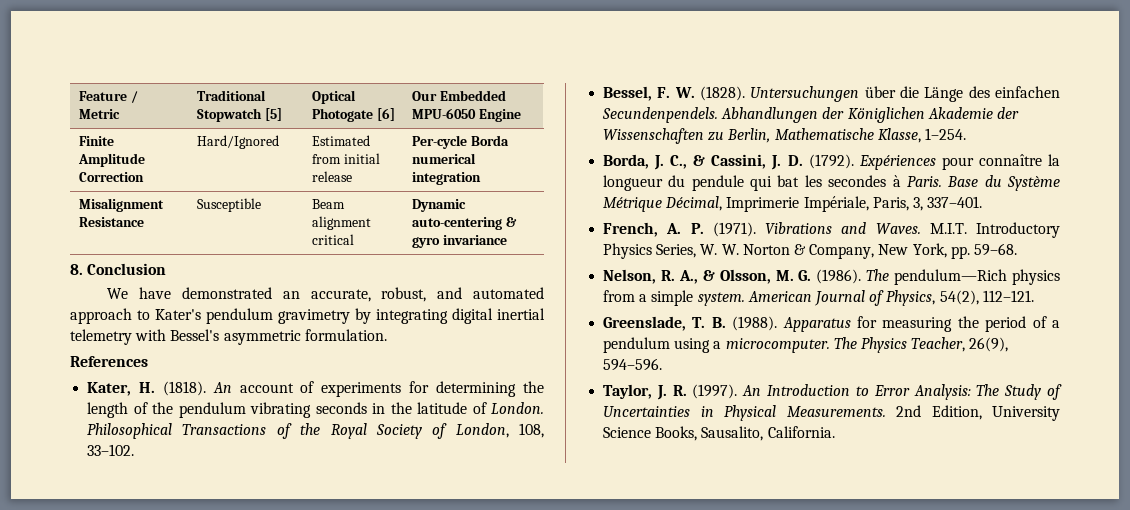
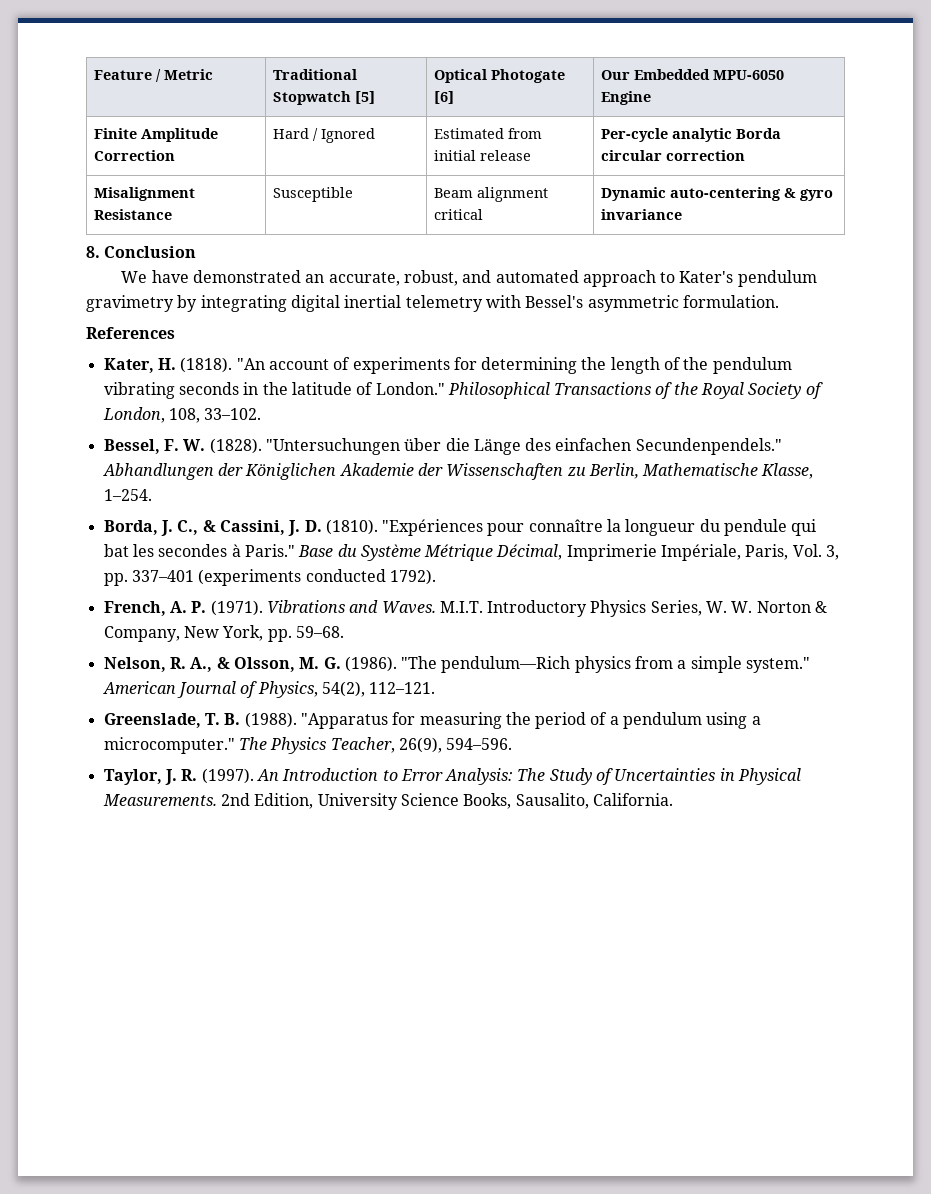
- Finite Amplitude Correction | Hard/Ignored | Estimated from initial release | Per-cycle Borda numerical integration
+ Finite Amplitude Correction | Hard / Ignored | Estimated from initial release | Per-cycle analytic Borda circular correction
- An account of experiments for determining the length of the pendulum vibrating seconds in the latitude of London.
+ "An account of experiments for determining the length of the pendulum vibrating seconds in the latitude of London."
- Untersuchungen über die Länge des einfachen Secundenpendels.
+ "Untersuchungen über die Länge des einfachen Secundenpendels."
- Borda, J. C., & Cassini, J. D. (1792). Expériences pour connaître la longueur du pendule qui bat les secondes à Paris.
+ Borda, J. C., & Cassini, J. D. (1810). "Expériences pour connaître la longueur du pendule qui bat les secondes à Paris."
- Base du Système Métrique Décimal, Imprimerie Impériale, Paris, 3, 337–401.
+ Base du Système Métrique Décimal, Imprimerie Impériale, Paris, Vol. 3, pp. 337–401 (experiments conducted 1792).
- The pendulum—Rich physics from a simple system.
+ "The pendulum—Rich physics from a simple system."
- Apparatus for measuring the period of a pendulum using a microcomputer.
+ "Apparatus for measuring the period of a pendulum using a microcomputer."

